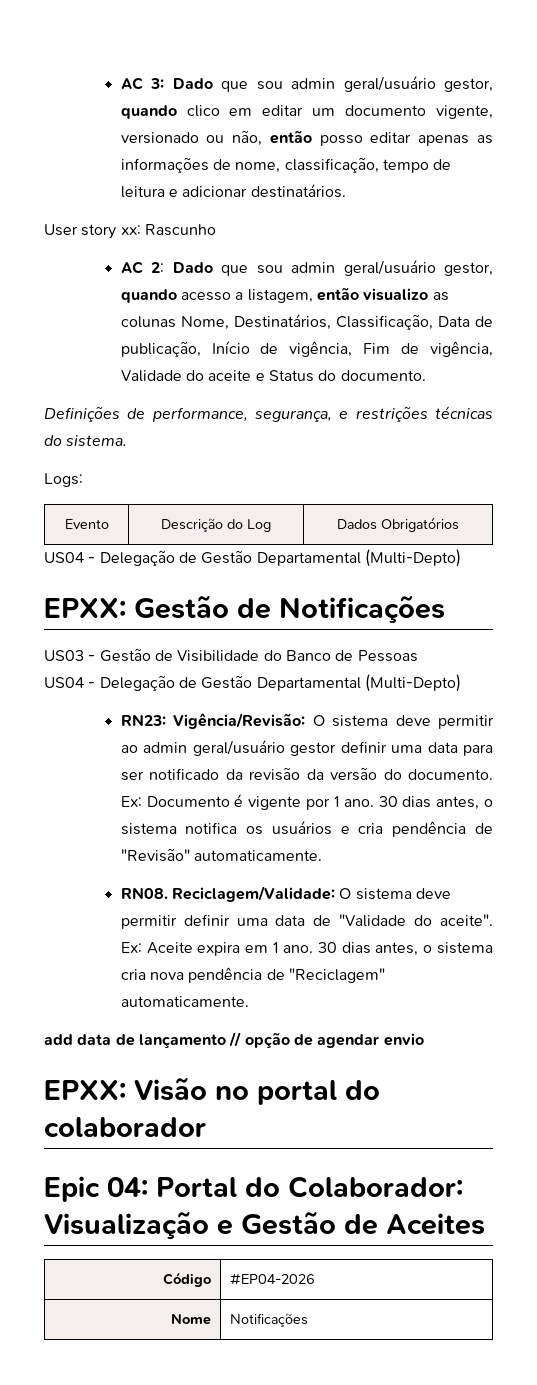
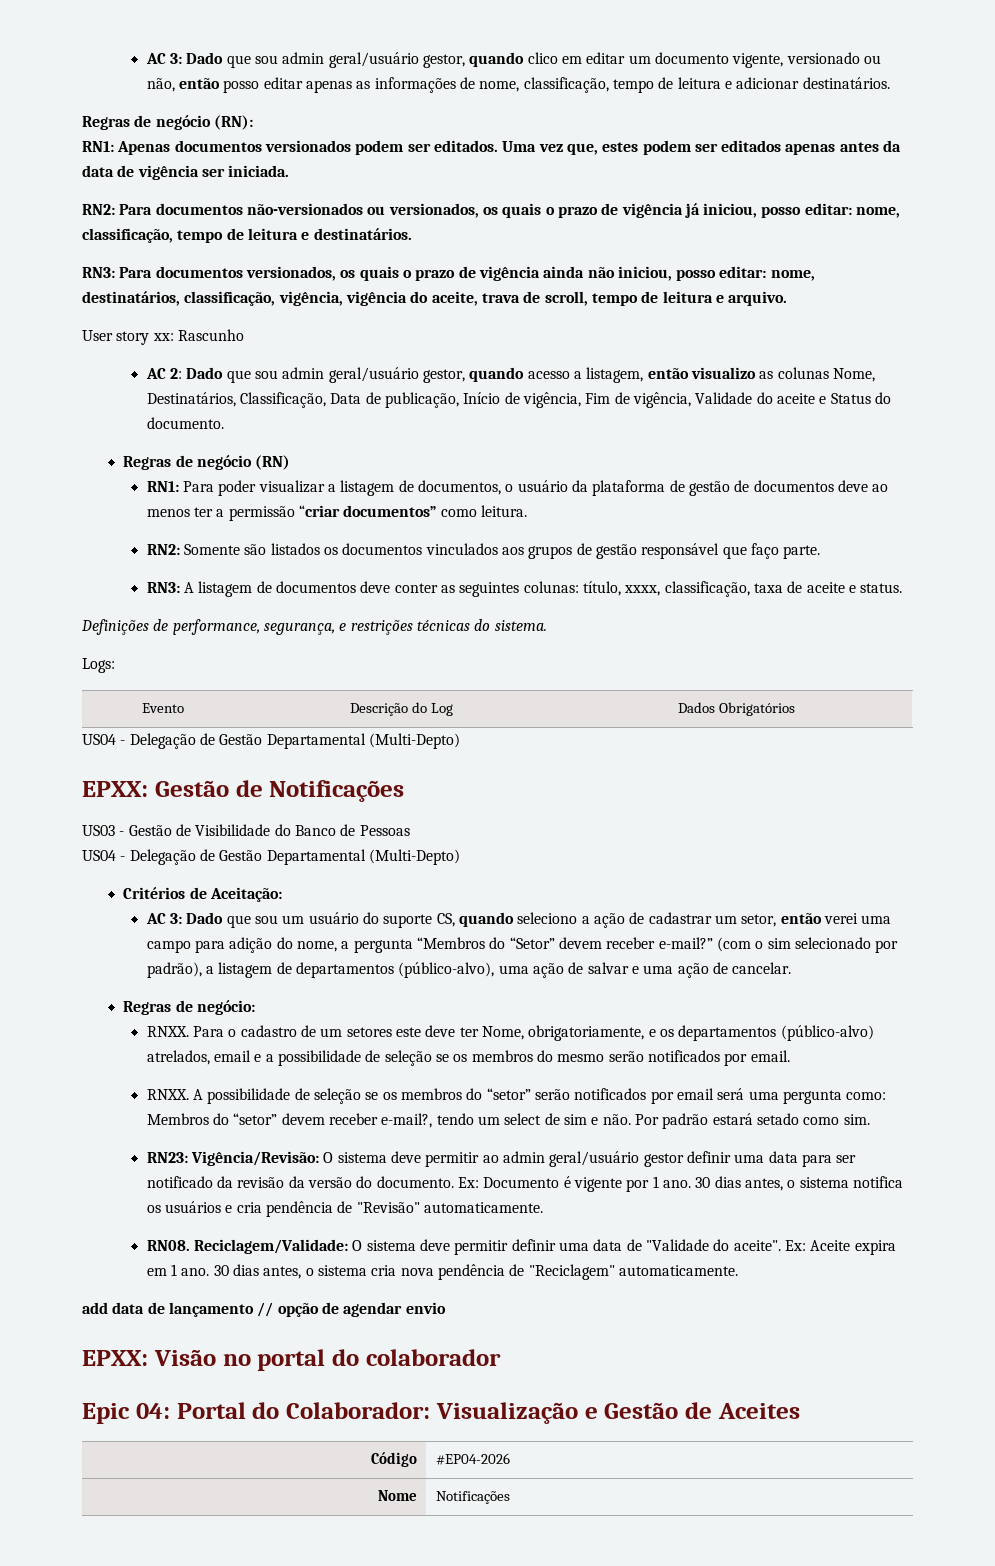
+ Regras de negócio (RN):
+ RN1: Apenas documentos versionados podem ser editados. Uma vez que, estes podem ser editados apenas antes da data de vigência ser iniciada.
+ RN2: Para documentos não-versionados ou versionados, os quais o prazo de vigência já iniciou, posso editar: nome, classificação, tempo de leitura e destinatários.
+ RN3: Para documentos versionados, os quais o prazo de vigência ainda não iniciou, posso editar: nome, destinatários, classificação, vigência, vigência do aceite, trava de scroll, tempo de leitura e arquivo.
+ Regras de negócio (RN)
+ RN1: Para poder visualizar a listagem de documentos, o usuário da plataforma de gestão de documentos deve ao menos ter a permissão “criar documentos” como leitura.
+ RN2: Somente são listados os documentos vinculados aos grupos de gestão responsável que faço parte.
+ RN3: A listagem de documentos deve conter as seguintes colunas: título, xxxx, classificação, taxa de aceite e status.
+ Critérios de Aceitação:
+ AC 3: Dado que sou um usuário do suporte CS, quando seleciono a ação de cadastrar um setor, então verei uma campo para adição do nome, a pergunta “Membros do “Setor” devem receber e-mail?” (com o sim selecionado por padrão), a listagem de departamentos (público-alvo), uma ação de salvar e uma ação de cancelar.
+ Regras de negócio:
+ RNXX. Para o cadastro de um setores este deve ter Nome, obrigatoriamente, e os departamentos (público-alvo) atrelados, email e a possibilidade de seleção se os membros do mesmo serão notificados por email.
+ RNXX. A possibilidade de seleção se os membros do “setor” serão notificados por email será uma pergunta como: Membros do “setor” devem receber e-mail?, tendo um select de sim e não. Por padrão estará setado como sim.

